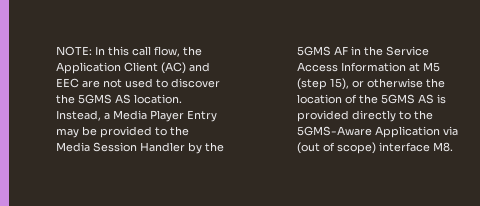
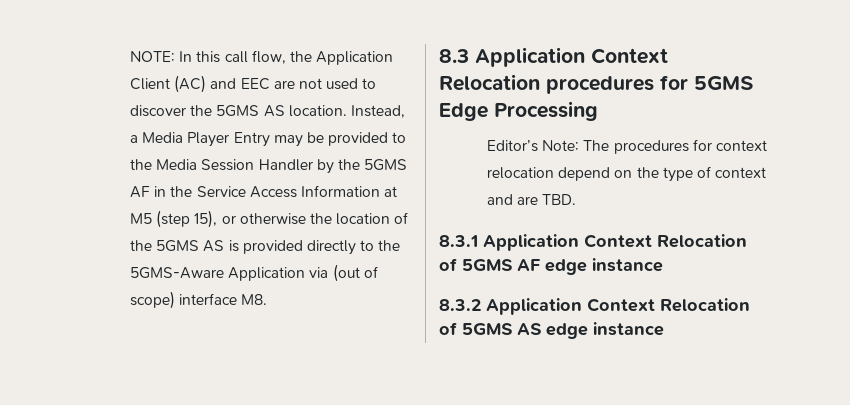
+ 8.3 Application Context Relocation procedures for 5GMS Edge Processing
+ Editor’s Note: The procedures for context relocation depend on the type of context and are TBD.
+ 8.3.1 Application Context Relocation of 5GMS AF edge instance
+ 8.3.2 Application Context Relocation of 5GMS AS edge instance

